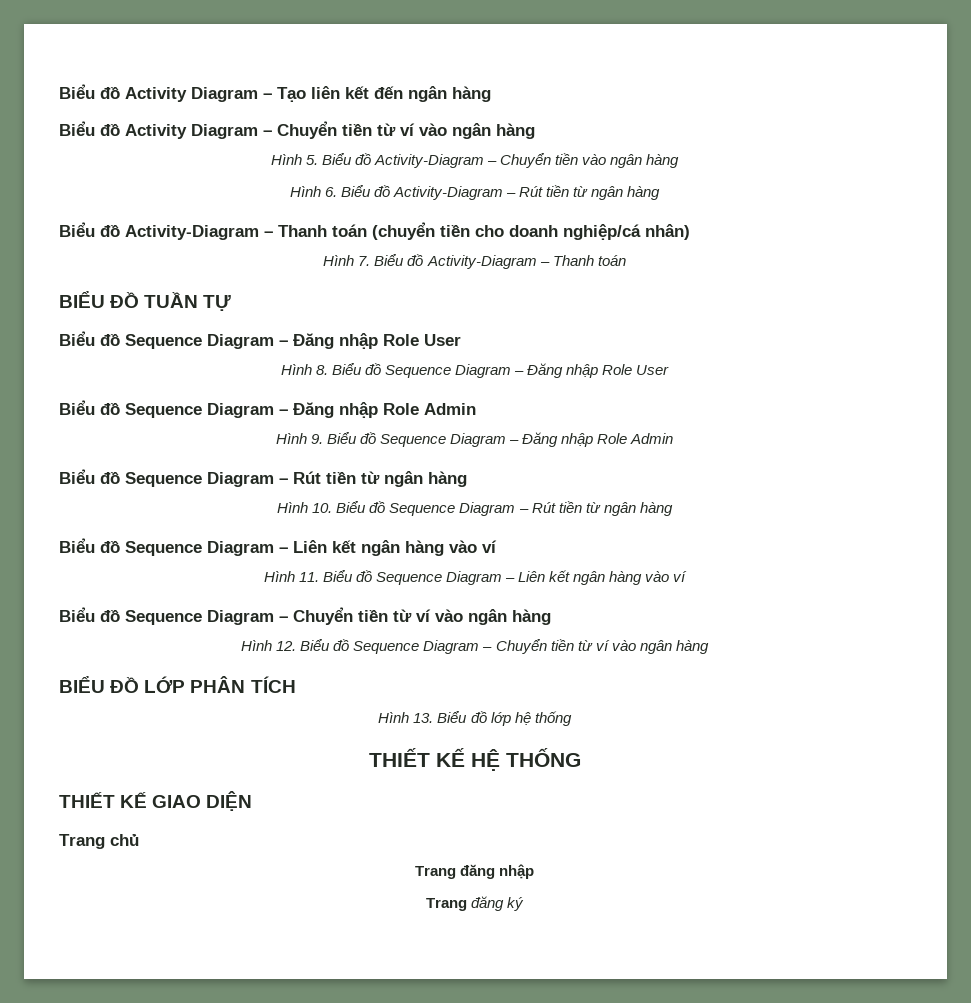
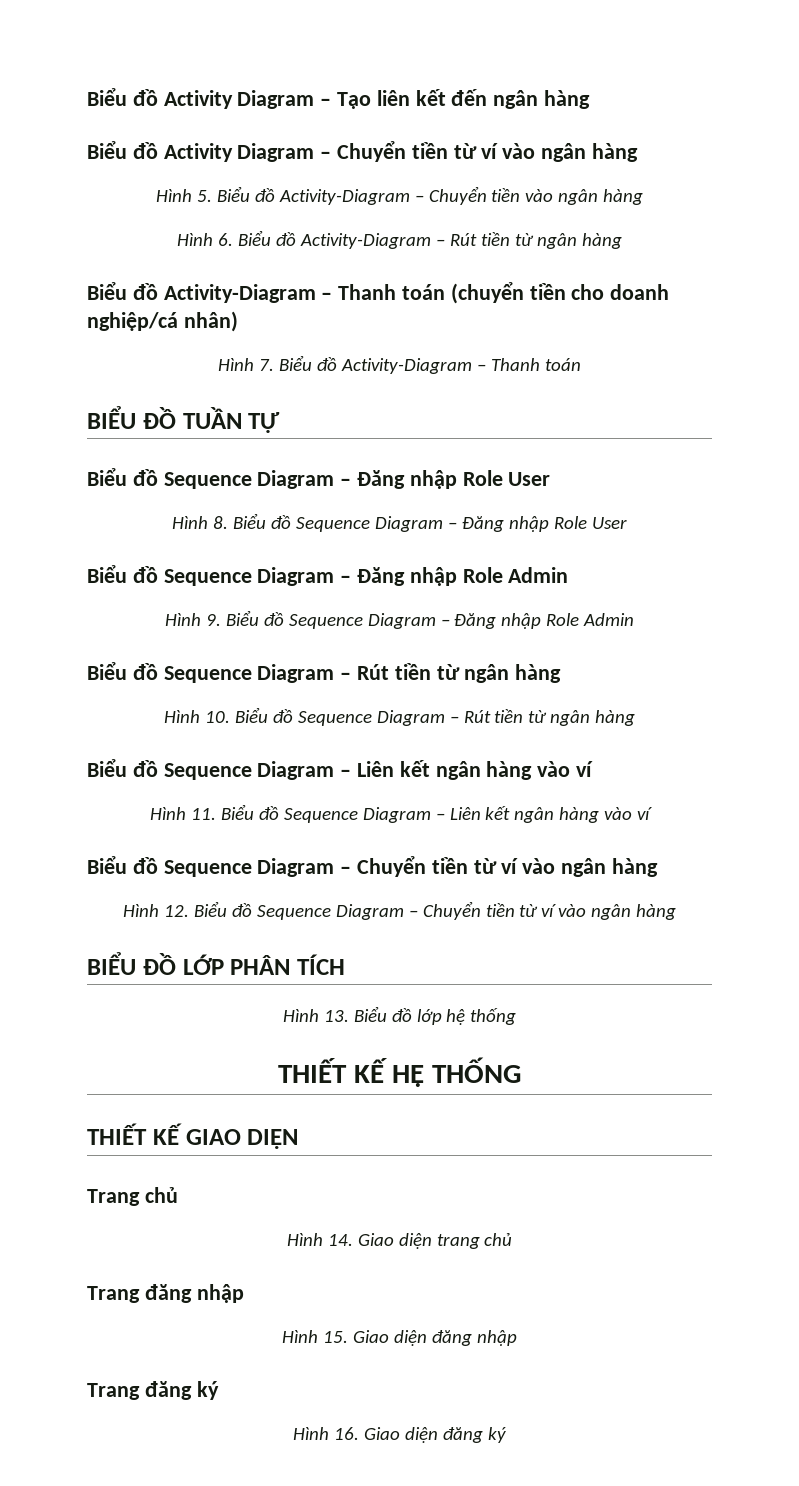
+ Hình 14. Giao diện trang chủ
  Trang đăng nhập
+ Hình 15. Giao diện đăng nhập
  Trang đăng ký
+ Hình 16. Giao diện đăng ký

